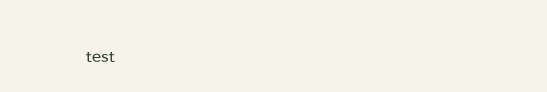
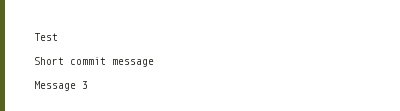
- test
+ Test
+ Short commit message
+ Message 3

